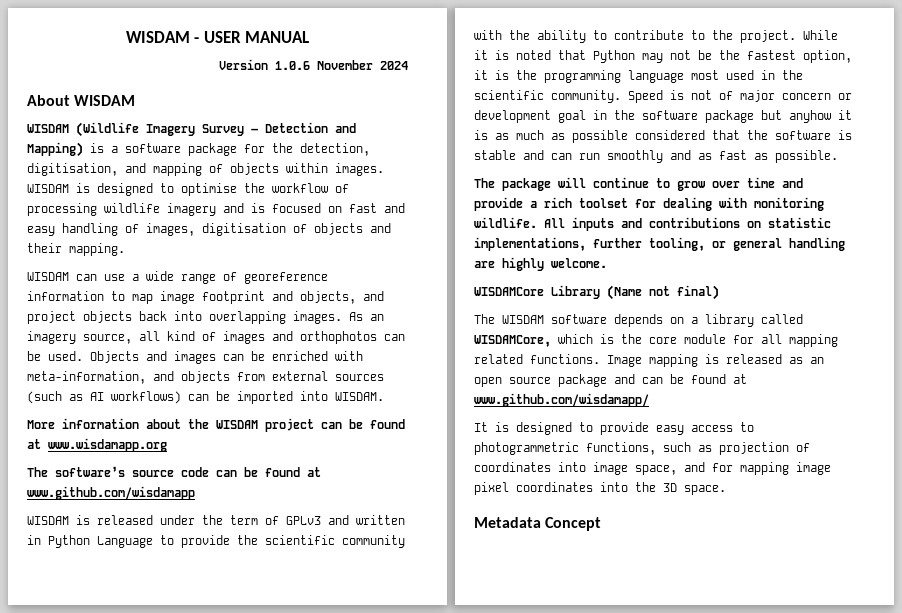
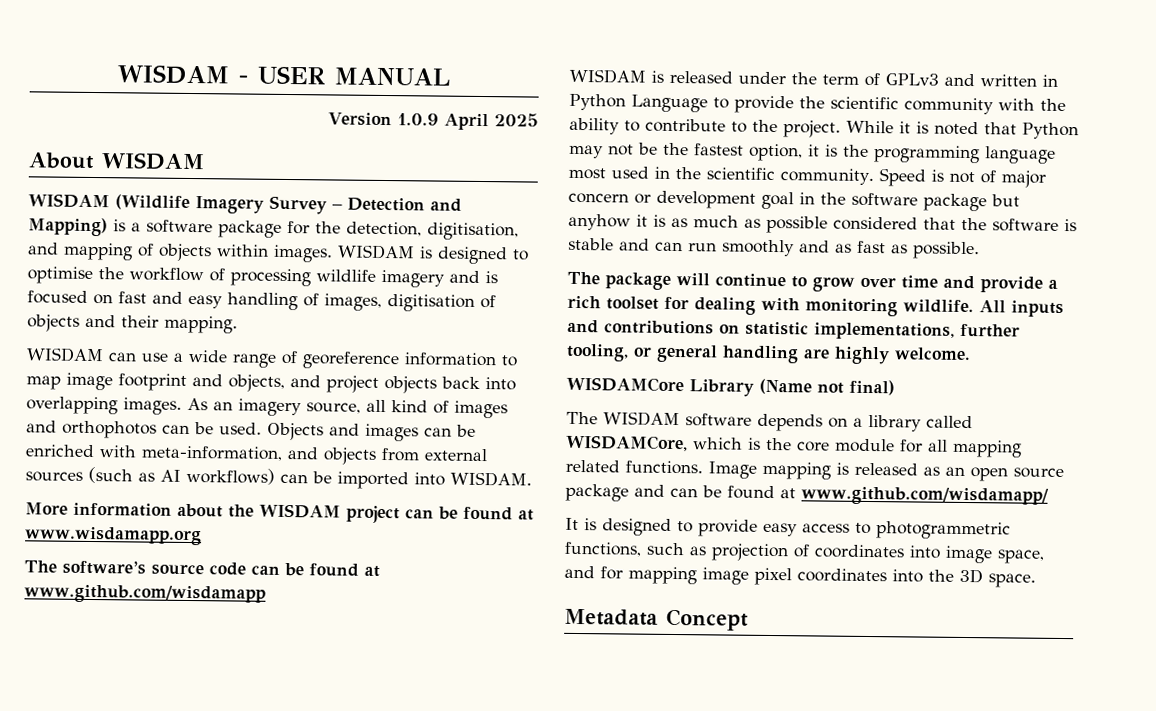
- Version 1.0.6 November 2024
+ Version 1.0.9 April 2025

